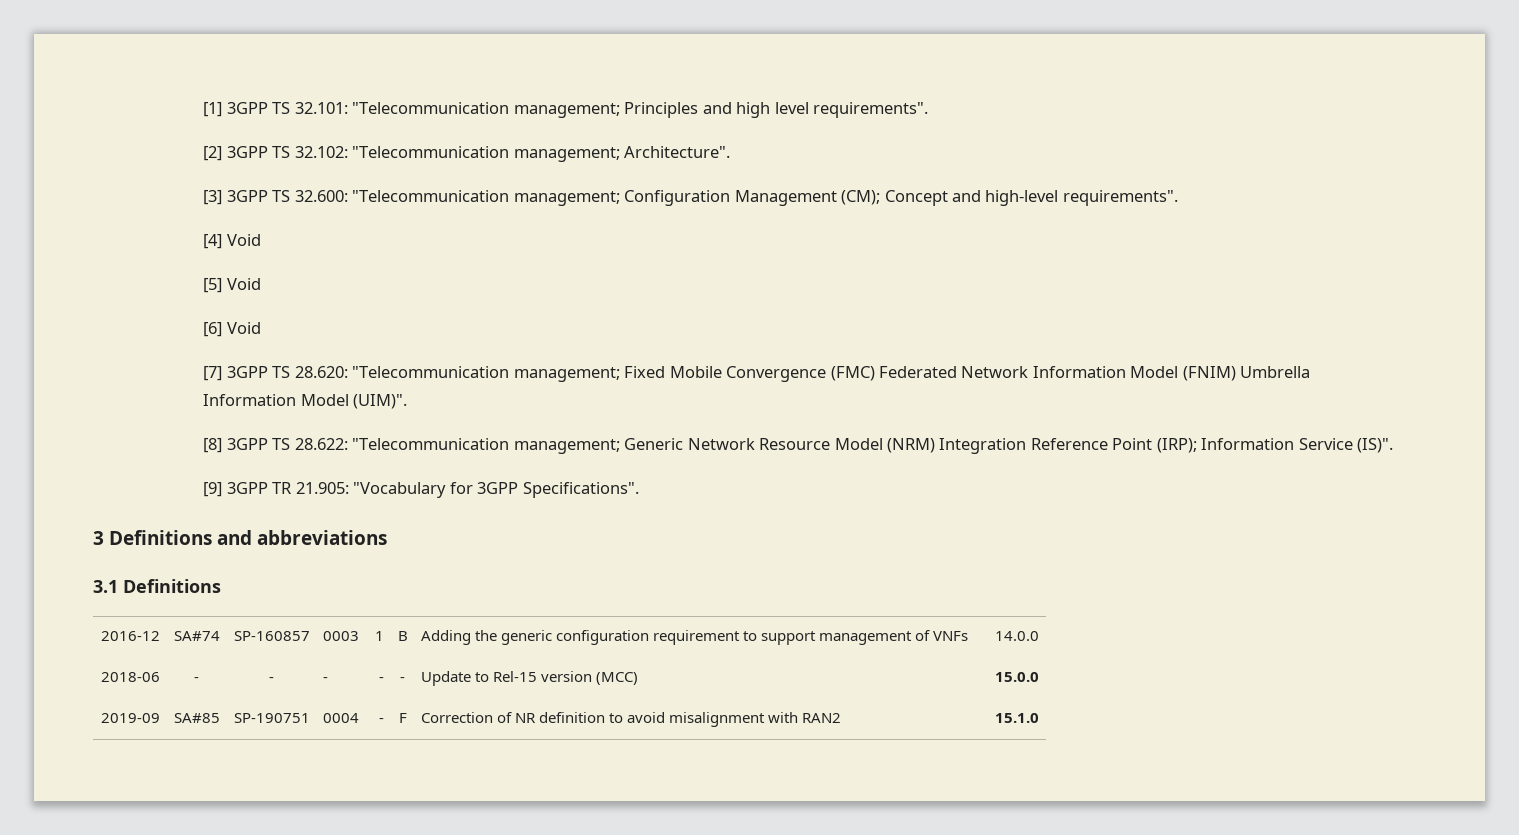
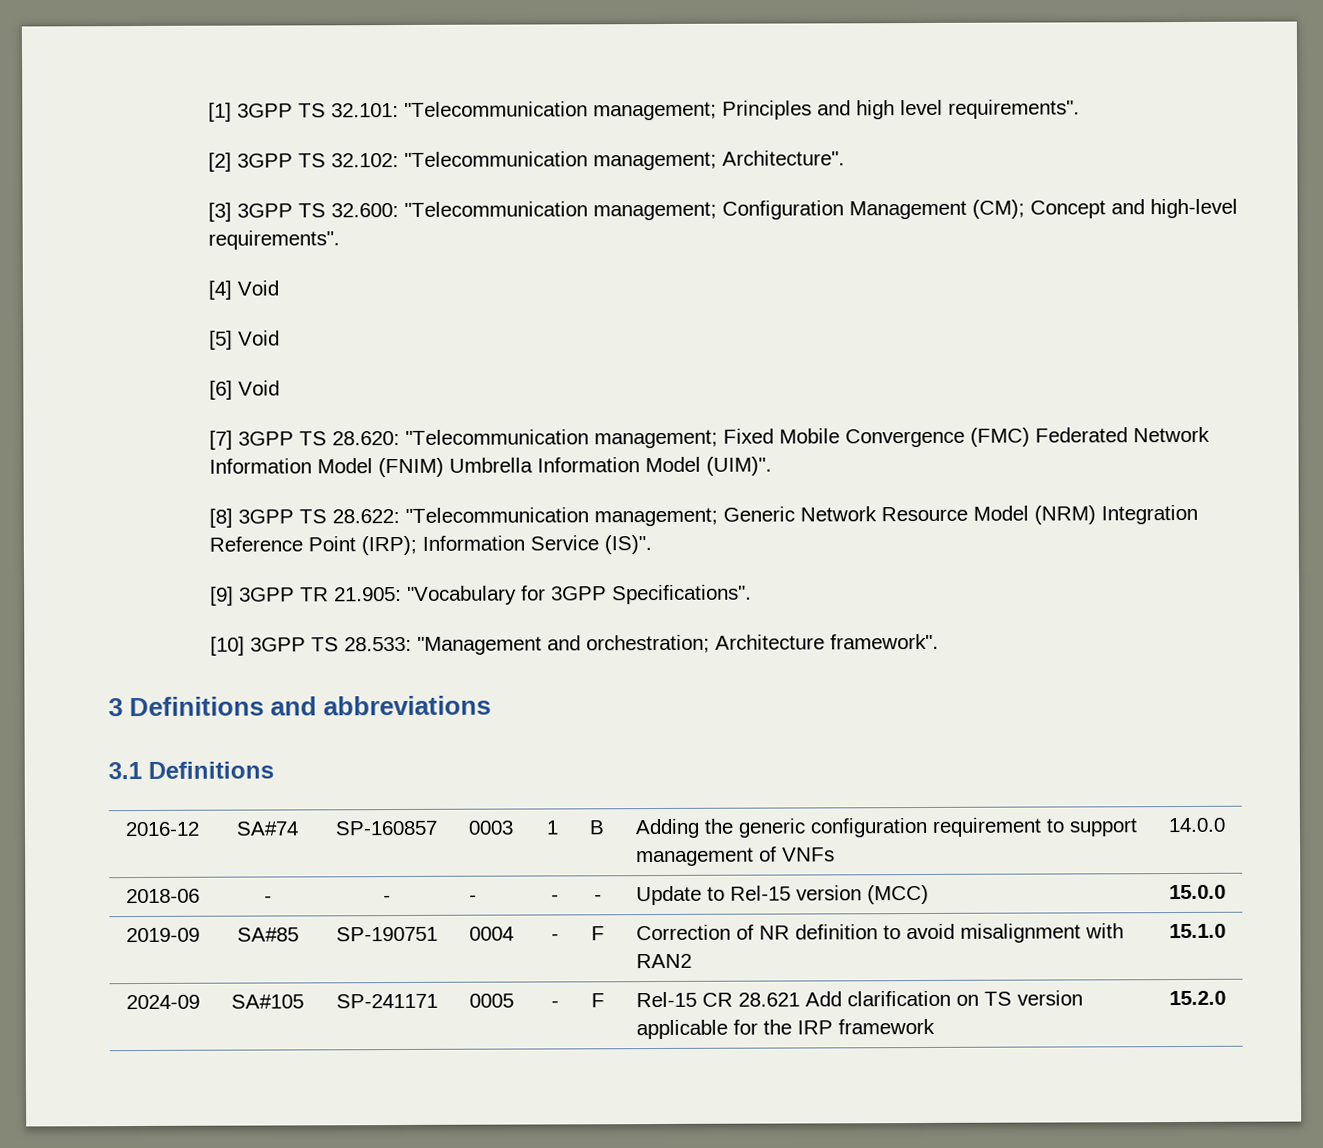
+ [10] 3GPP TS 28.533: "Management and orchestration; Architecture framework".
+ 2024-09 | SA#105 | SP-241171 | 0005 | - | F | Rel-15 CR 28.621 Add clarification on TS version applicable for the IRP framework | 15.2.0

